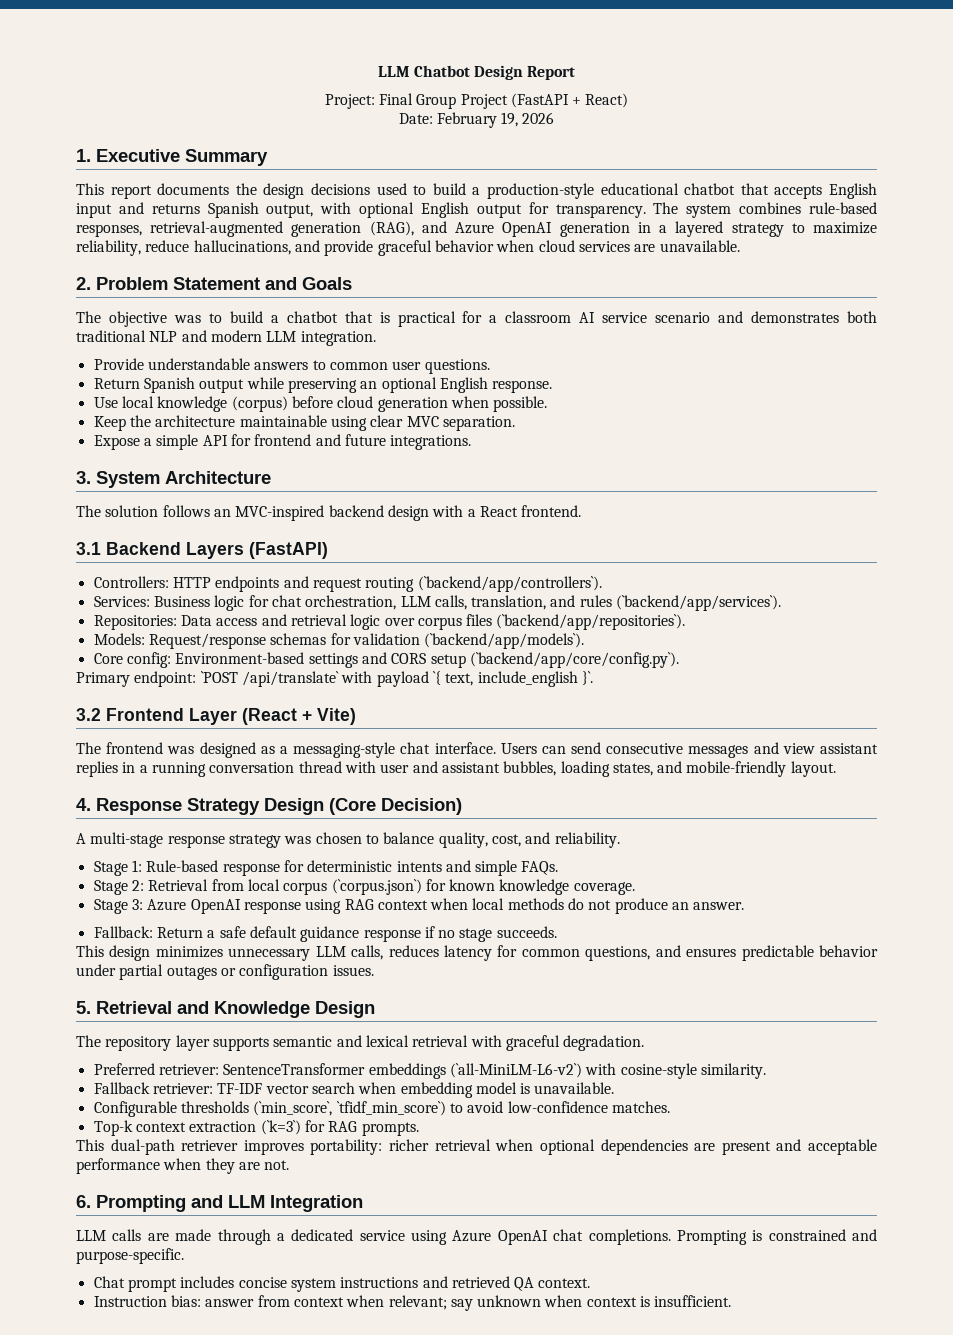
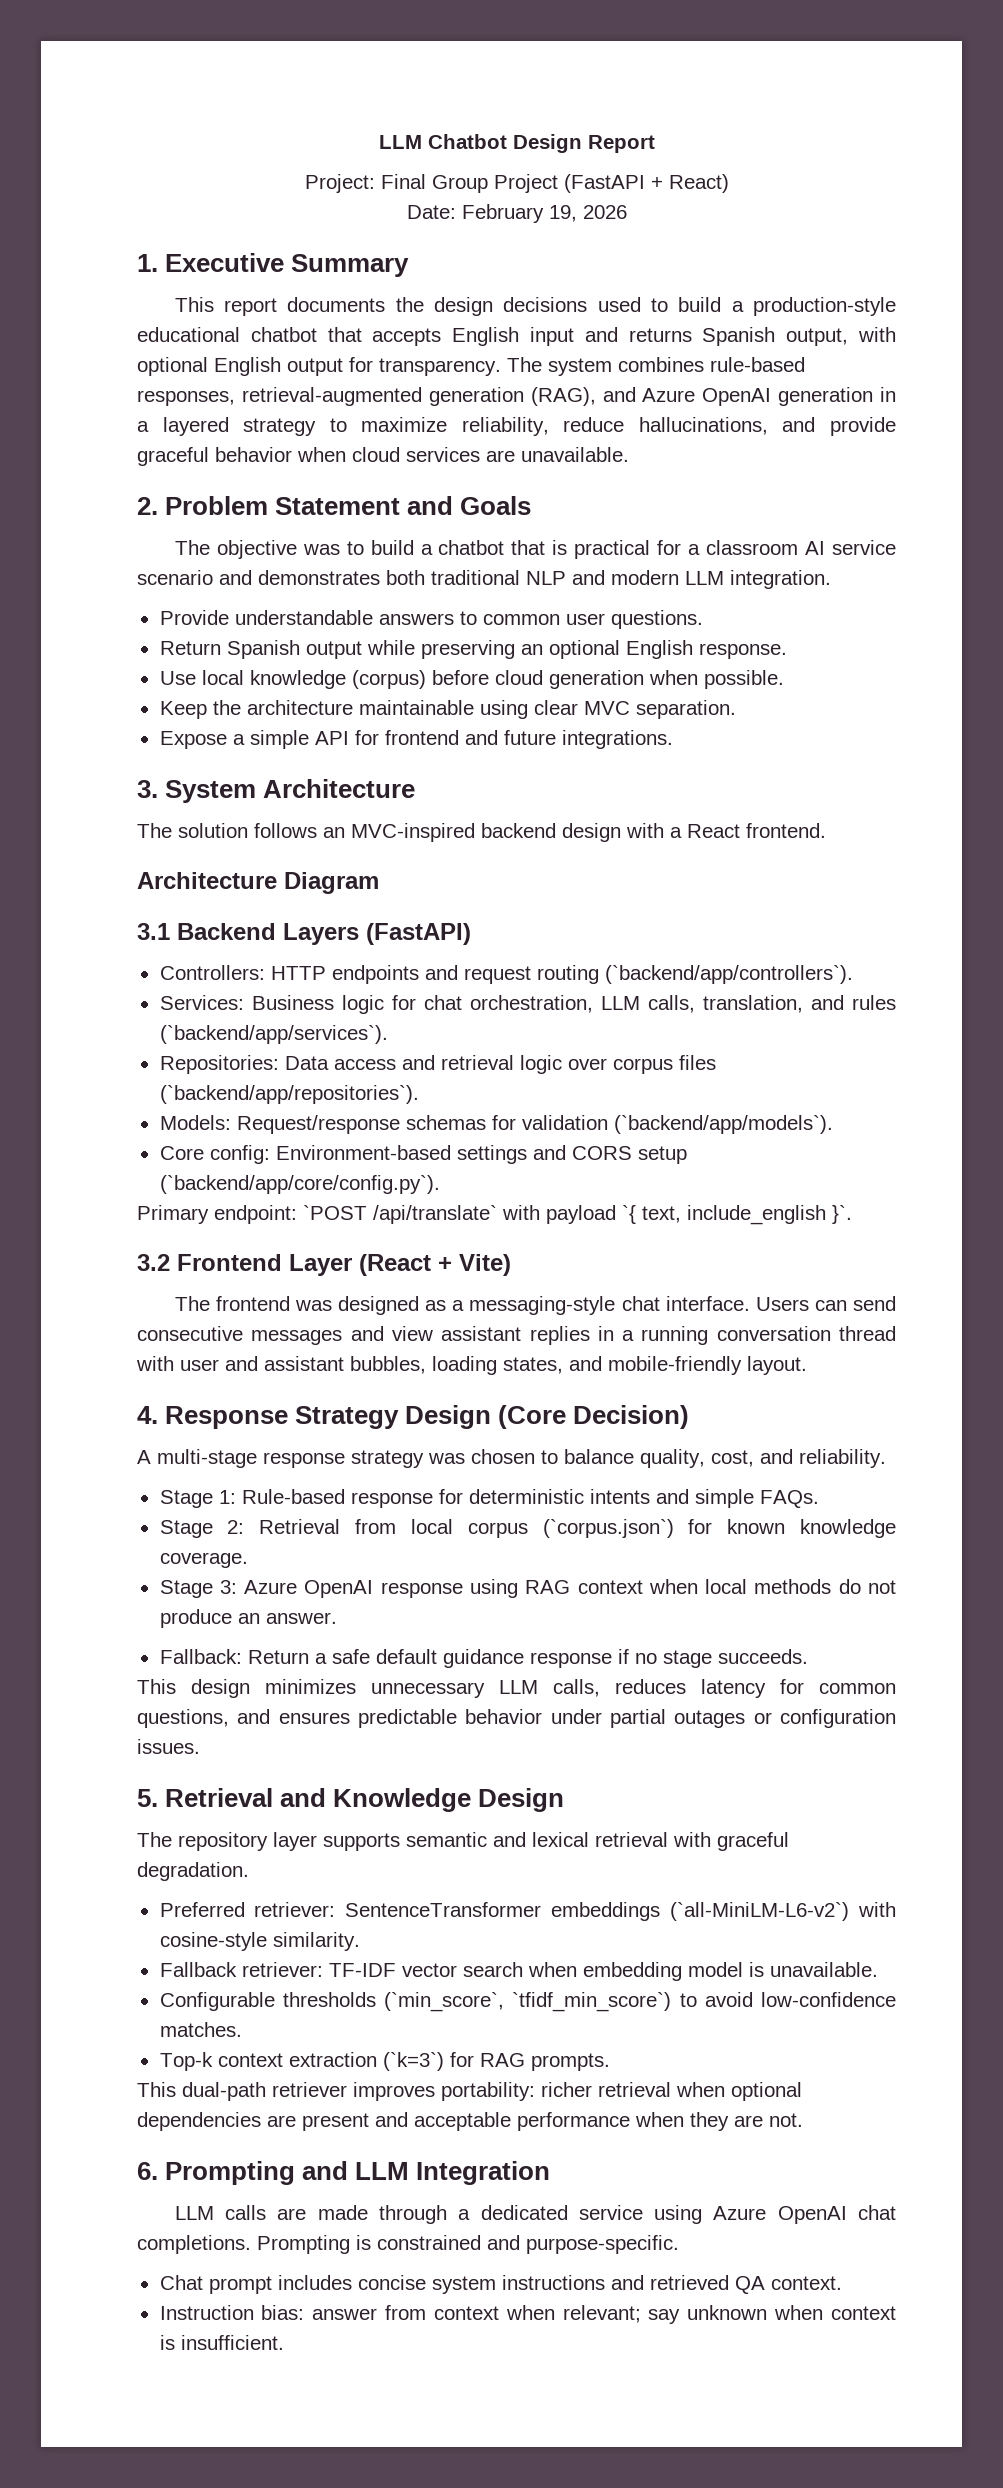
+ Architecture Diagram

